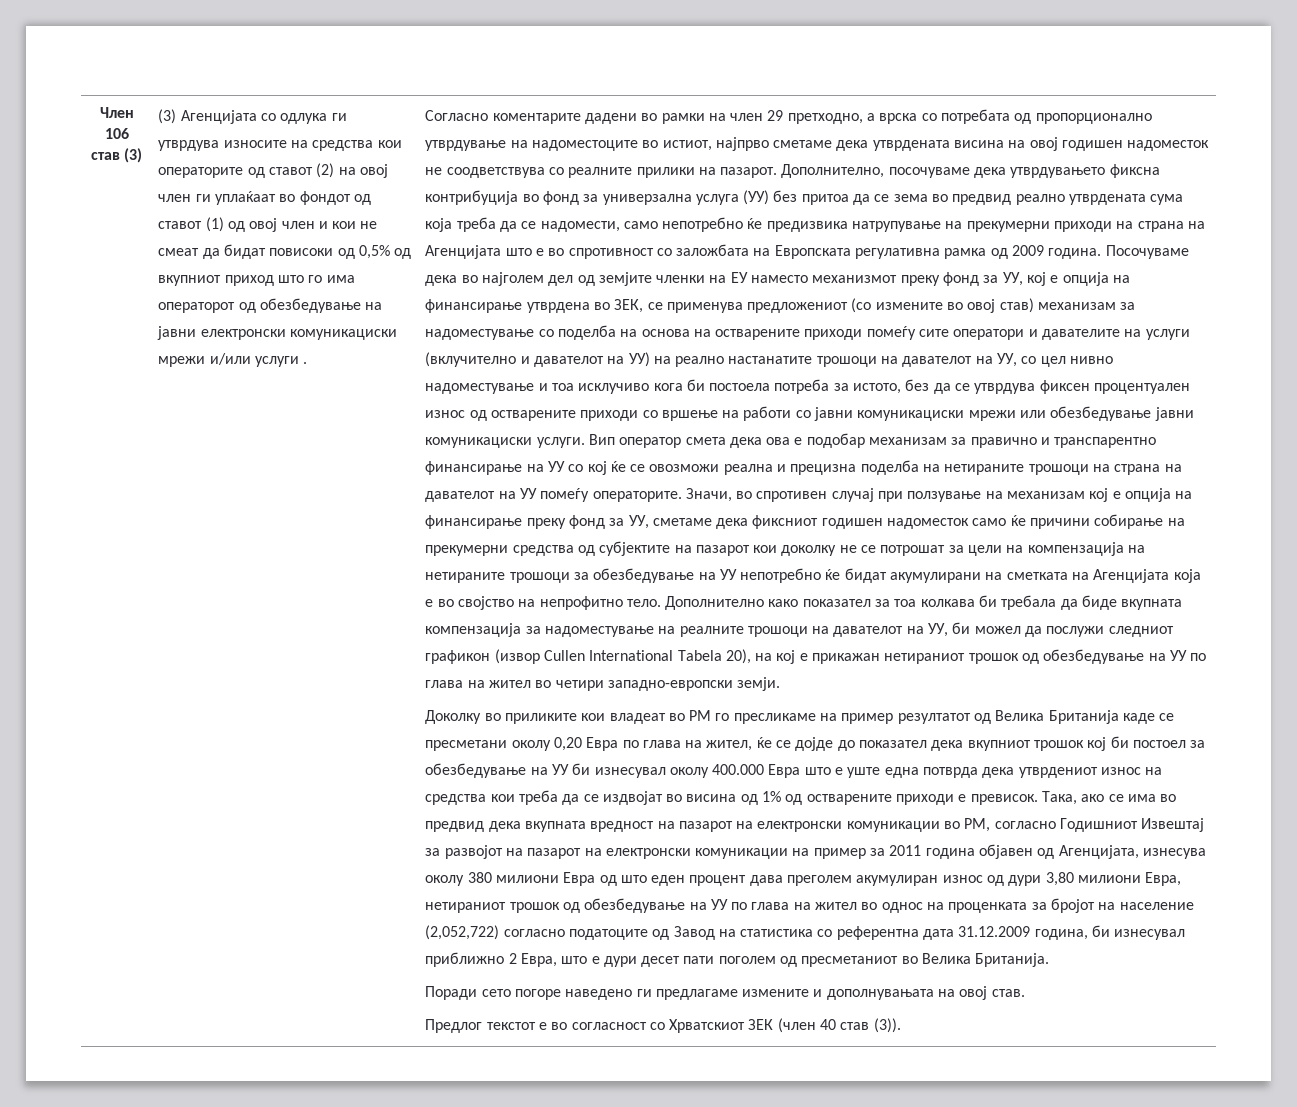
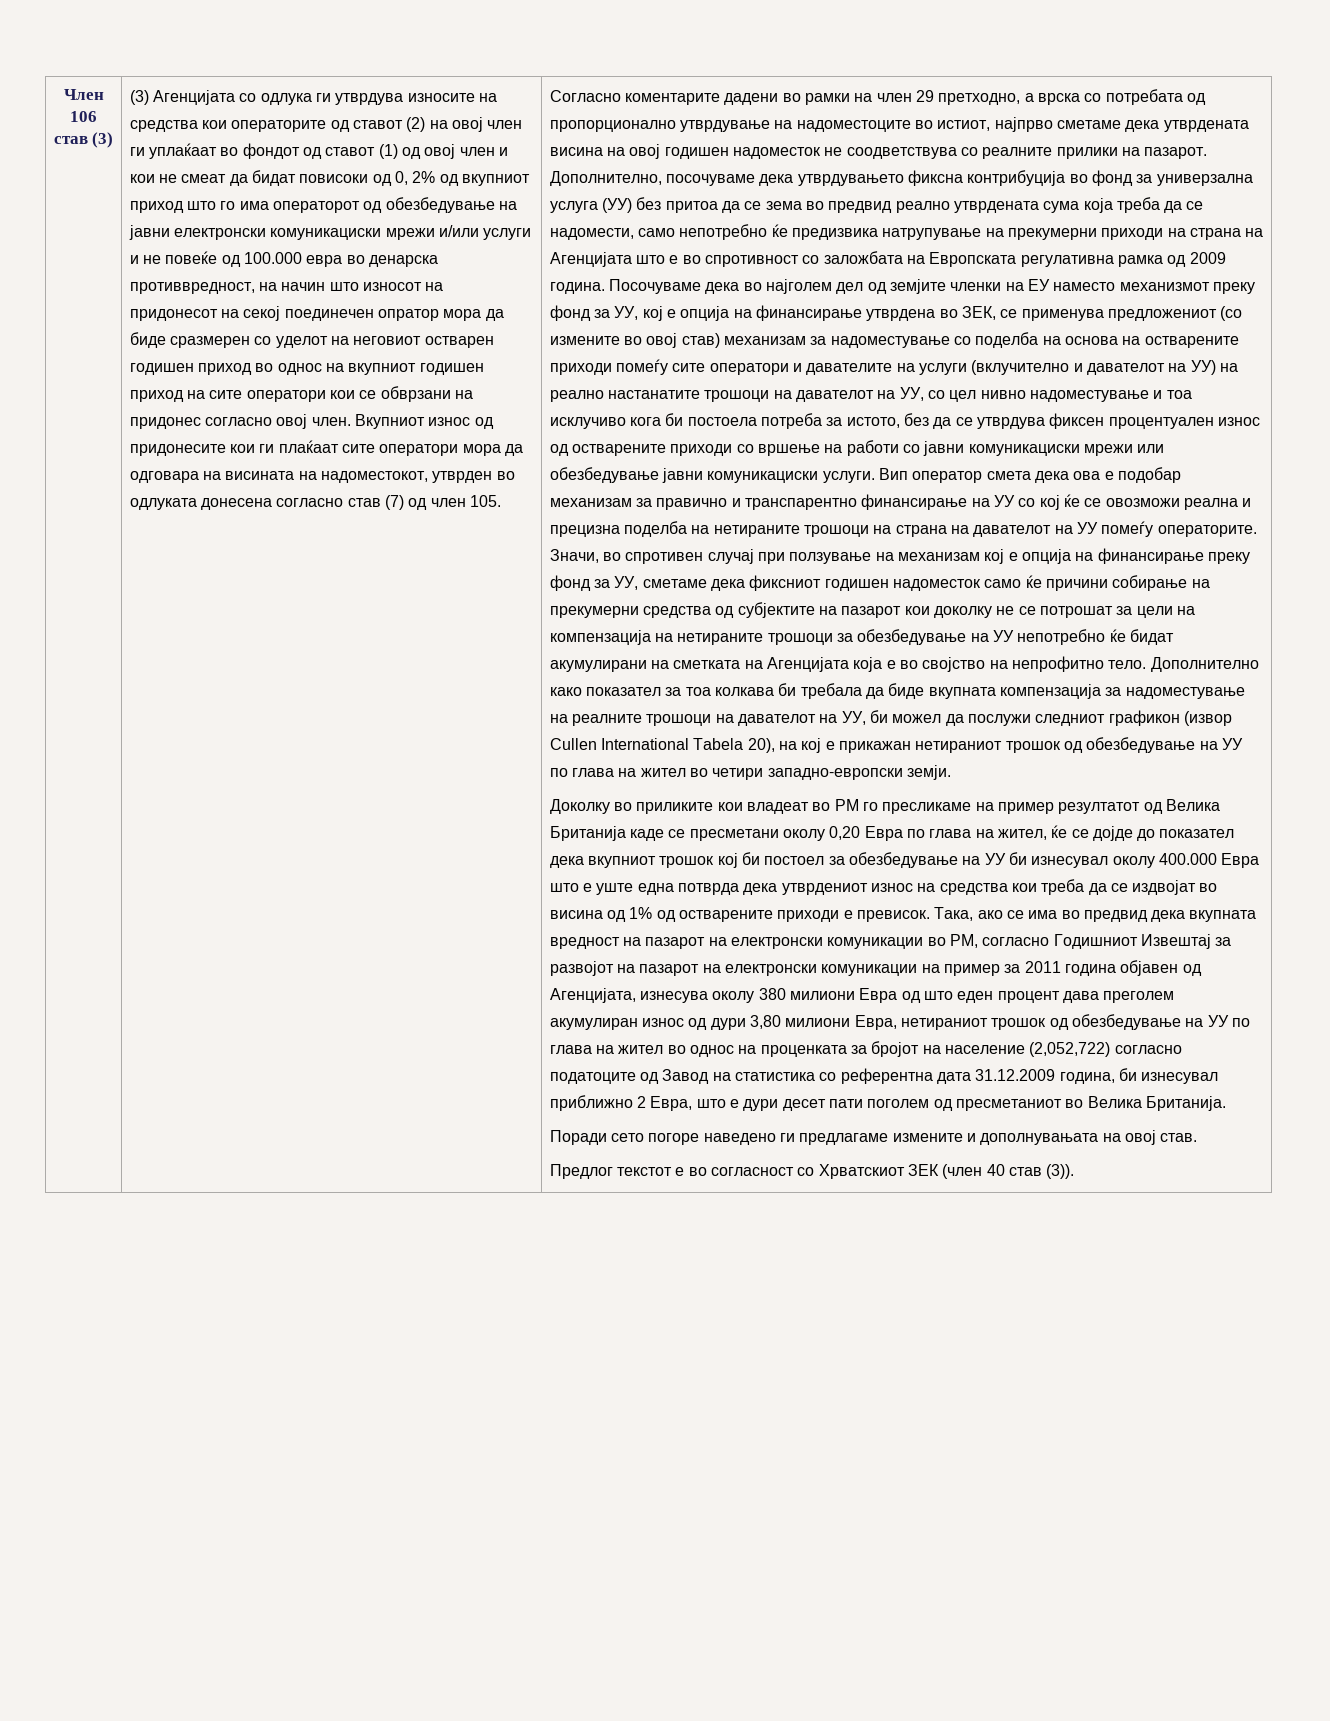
- (3) Агенцијата со одлука ги утврдува износите на средства кои операторите од ставот (2) на овој член ги уплаќаат во фондот од ставот (1) од овој член и кои не смеат да бидат повисоки од 0,5% од вкупниот приход што го има операторот од обезбедување на јавни електронски комуникациски мрежи и/или услуги .
+ (3) Агенцијата со одлука ги утврдува износите на средства кои операторите од ставот (2) на овој член ги уплаќаат во фондот од ставот (1) од овој член и кои не смеат да бидат повисоки од 0, 2% од вкупниот приход што го има операторот од обезбедување на јавни електронски комуникациски мрежи и/или услуги и не повеќе од 100.000 евра во денарска противвредност, на начин што износот на придонесот на секој поединечен опратор мора да биде сразмерен со уделот на неговиот остварен годишен приход во однос на вкупниот годишен приход на сите оператори кои се обврзани на придонес согласно овој член. Вкупниот износ од придонесите кои ги плаќаат сите оператори мора да одговара на висината на надоместокот, утврден во одлуката донесена согласно став (7) од член 105.

